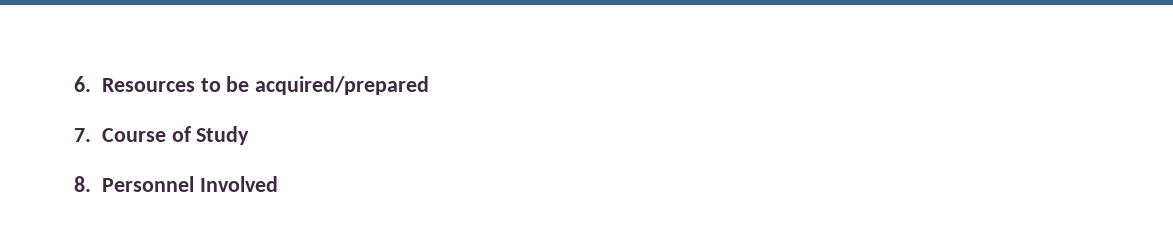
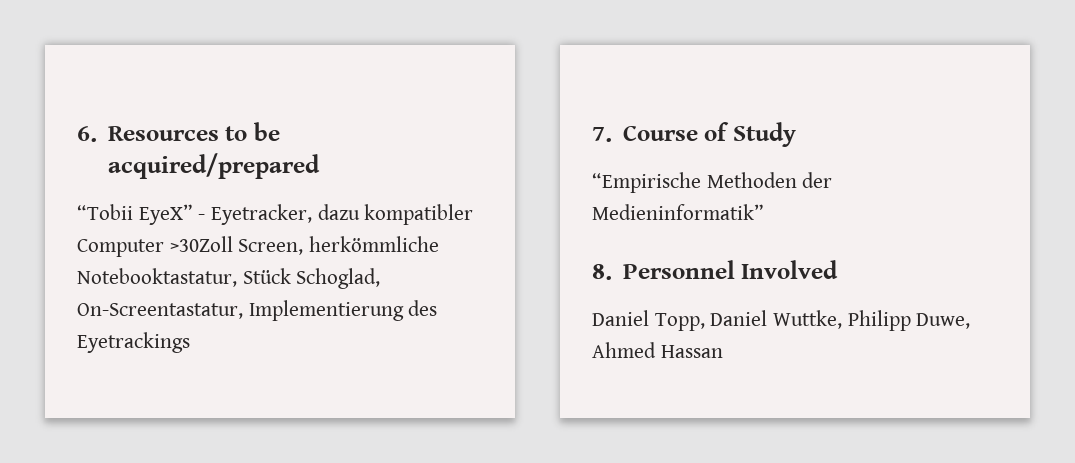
+ “Tobii EyeX” - Eyetracker, dazu kompatibler Computer >30Zoll Screen, herkömmliche Notebooktastatur, Stück Schoglad, On-Screentastatur, Implementierung des Eyetrackings
+ “Empirische Methoden der Medieninformatik”
+ Daniel Topp, Daniel Wuttke, Philipp Duwe, Ahmed Hassan

